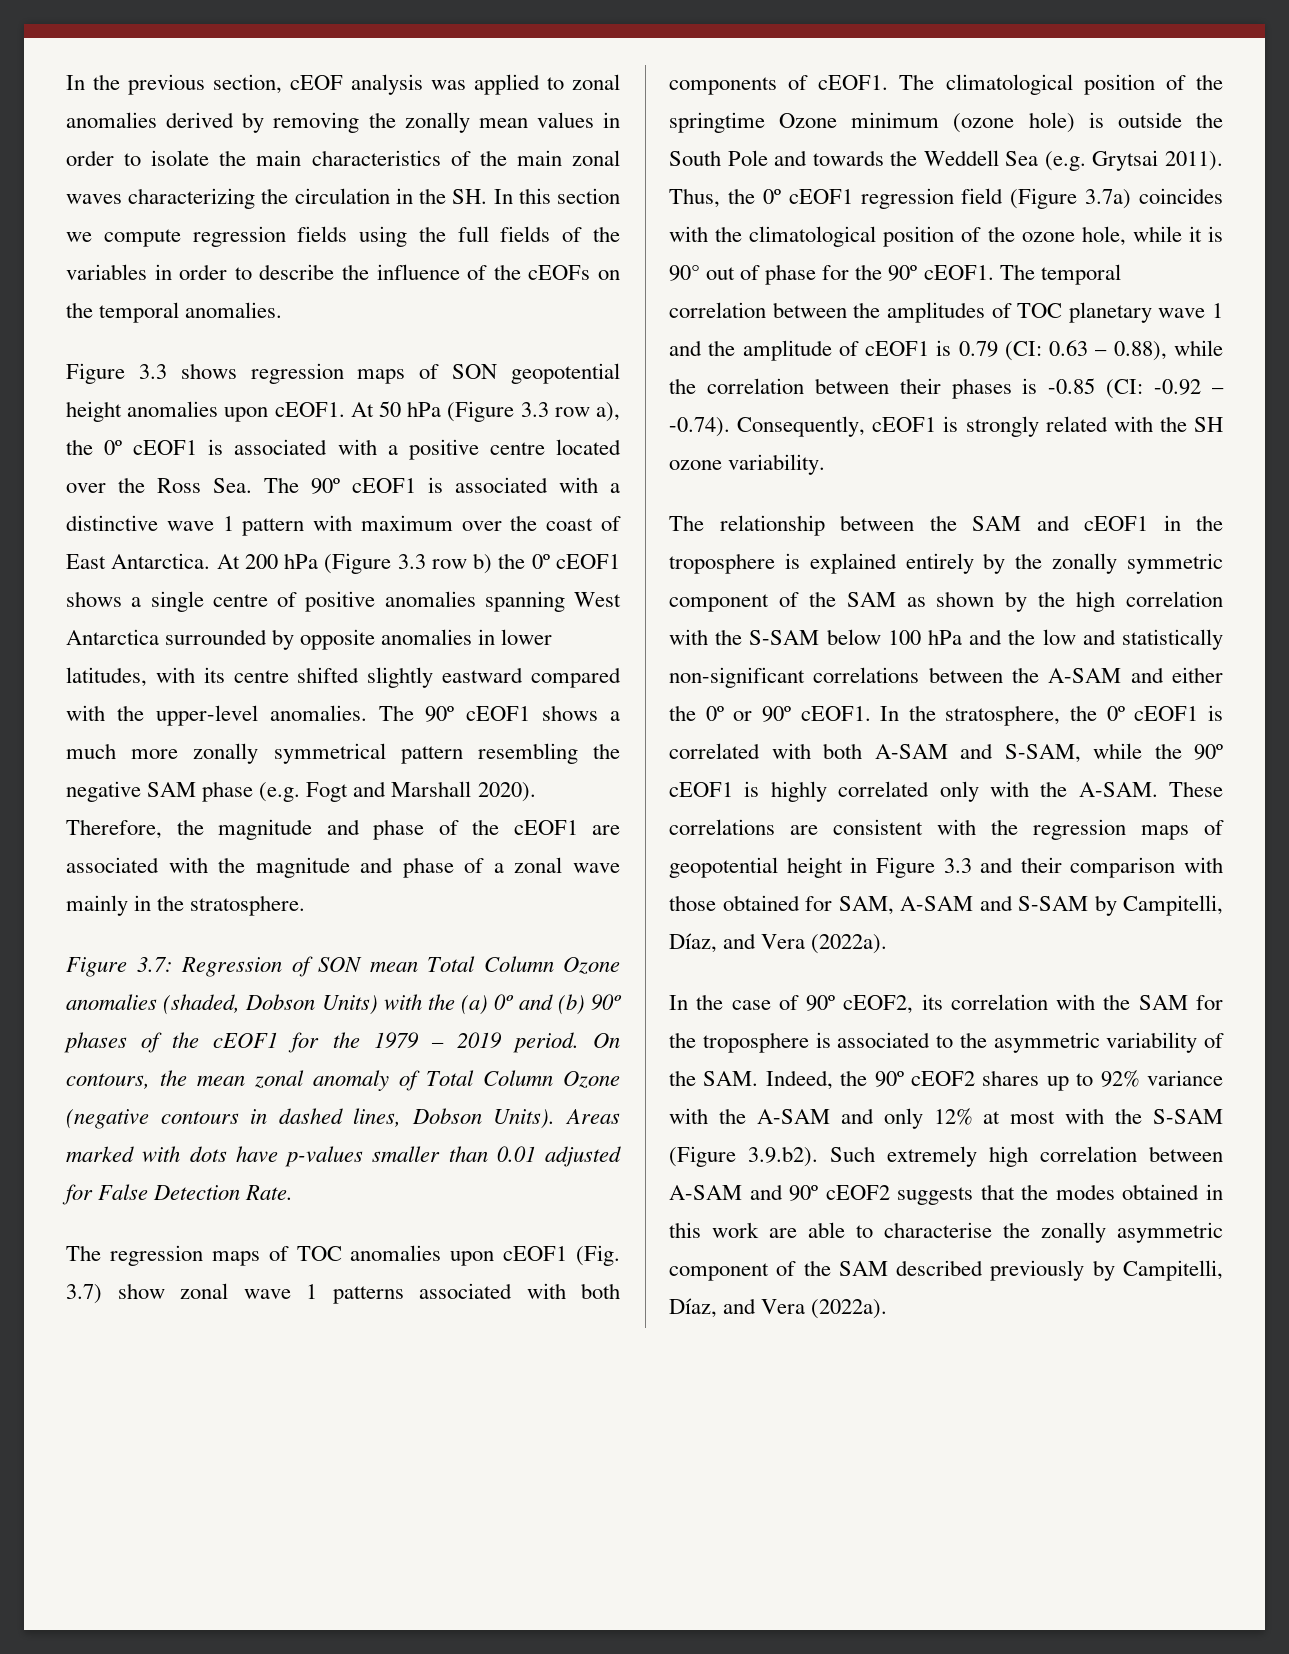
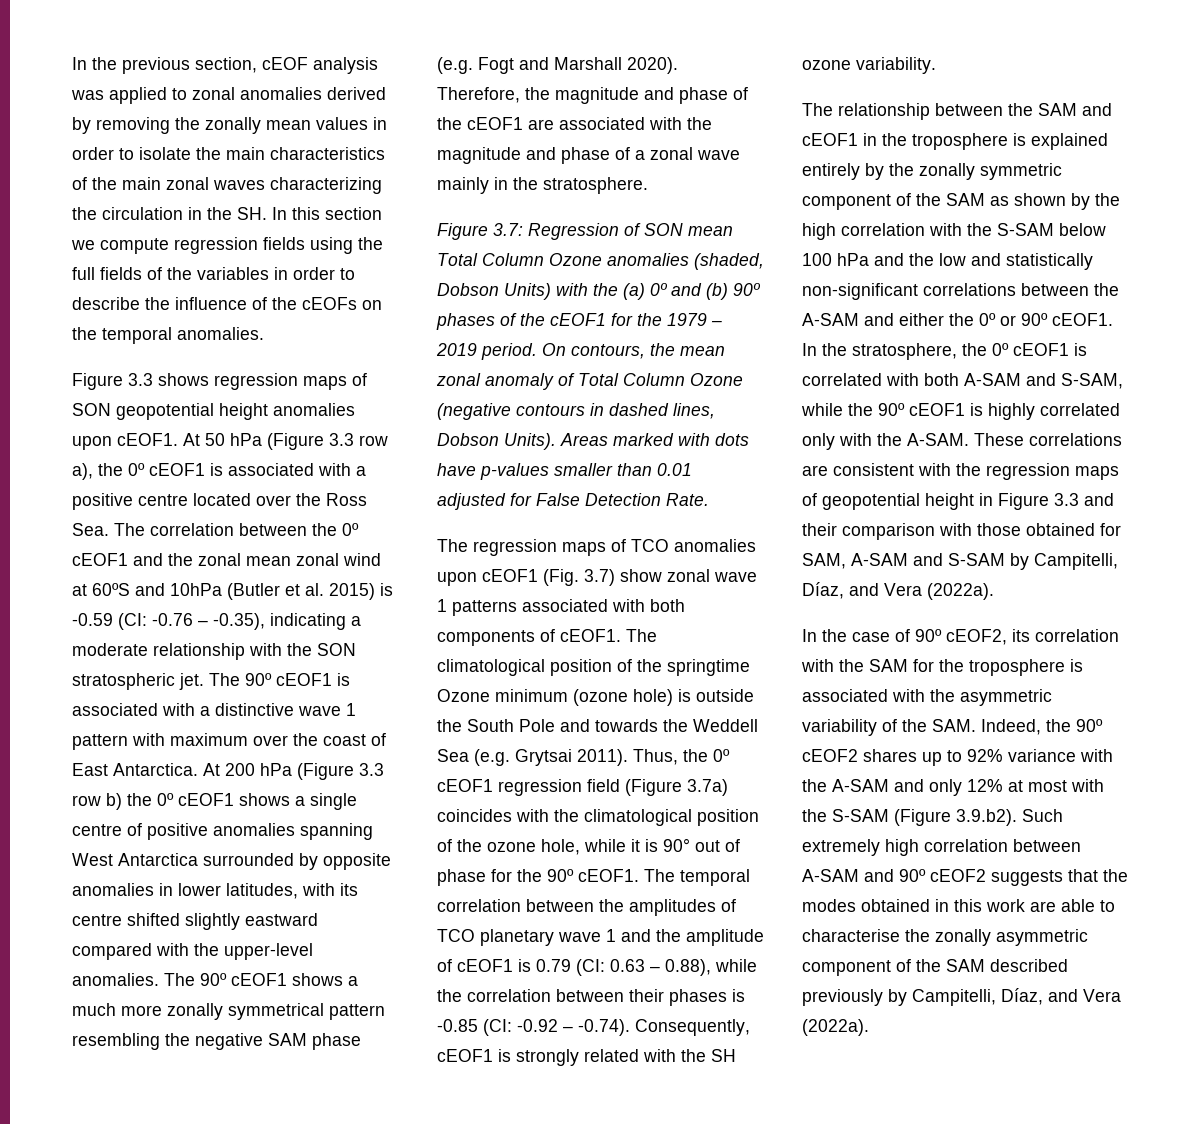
- At 50 hPa (Figure 3.3 row a), the 0º cEOF1 is associated with a positive centre located over the Ross Sea. The 90º cEOF1 is associated with a distinctive wave 1 pattern with maximum over the coast of East Antarctica.
+ At 50 hPa (Figure 3.3 row a), the 0º cEOF1 is associated with a positive centre located over the Ross Sea. The correlation between the 0º cEOF1 and the zonal mean zonal wind at 60ºS and 10hPa (Butler et al. 2015) is -0.59 (CI: -0.76 – -0.35), indicating a moderate relationship with the SON stratospheric jet. The 90º cEOF1 is associated with a distinctive wave 1 pattern with maximum over the coast of East Antarctica.
- The regression maps of TOC anomalies upon cEOF1 (Fig. 3.7) show zonal wave 1 patterns associated with both components of cEOF1.
+ The regression maps of TCO anomalies upon cEOF1 (Fig. 3.7) show zonal wave 1 patterns associated with both components of cEOF1.
- The temporal correlation between the amplitudes of TOC planetary wave 1 and the amplitude of cEOF1 is 0.79 (CI: 0.63 – 0.88), while the correlation between their phases is -0.85 (CI: -0.92 – -0.74). Consequently, cEOF1 is strongly related with the SH ozone variability.
+ The temporal correlation between the amplitudes of TCO planetary wave 1 and the amplitude of cEOF1 is 0.79 (CI: 0.63 – 0.88), while the correlation between their phases is -0.85 (CI: -0.92 – -0.74). Consequently, cEOF1 is strongly related with the SH ozone variability.
- In the case of 90º cEOF2, its correlation with the SAM for the troposphere is associated to the asymmetric variability of the SAM. Indeed, the 90º cEOF2 shares up to 92% variance with the A-SAM and only 12% at most with the S-SAM (Figure 3.9.b2). Such extremely high correlation between A-SAM and 90º cEOF2 suggests that the modes obtained in this work are able to characterise the zonally asymmetric component of the SAM described previously by Campitelli, Díaz, and Vera (2022a).
+ In the case of 90º cEOF2, its correlation with the SAM for the troposphere is associated with the asymmetric variability of the SAM. Indeed, the 90º cEOF2 shares up to 92% variance with the A-SAM and only 12% at most with the S-SAM (Figure 3.9.b2). Such extremely high correlation between A-SAM and 90º cEOF2 suggests that the modes obtained in this work are able to characterise the zonally asymmetric component of the SAM described previously by Campitelli, Díaz, and Vera (2022a).

